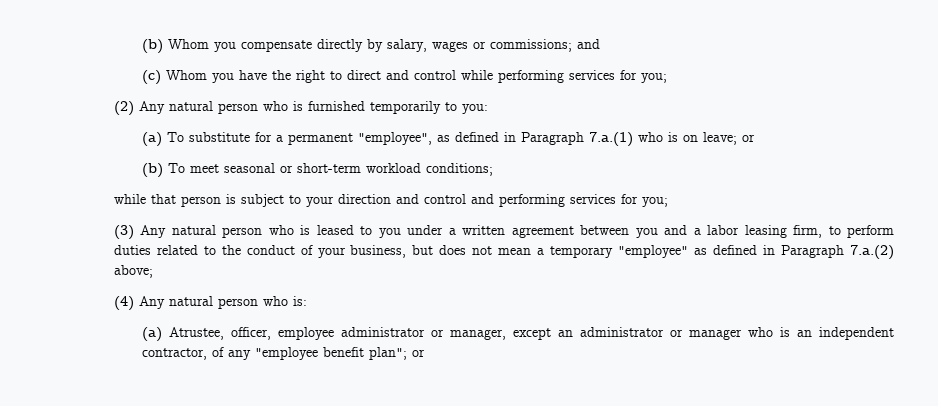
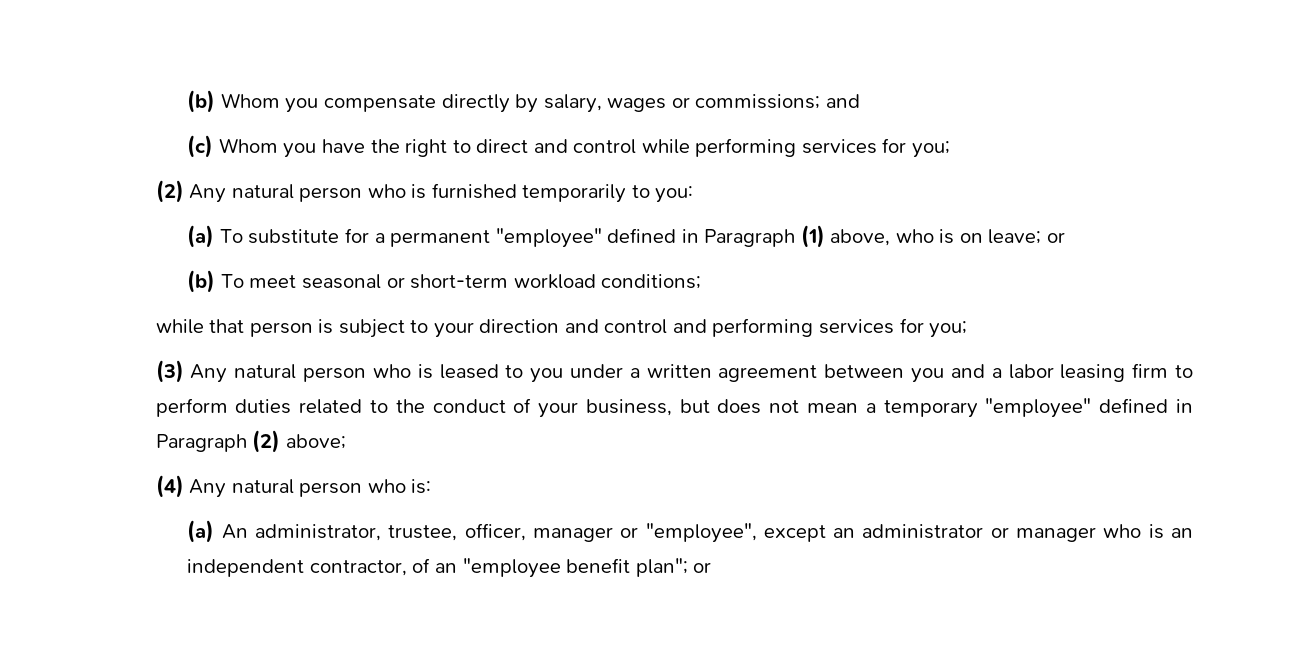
- (a) To substitute for a permanent "employee", as defined in Paragraph 7.a.(1) who is on leave; or
+ (a) To substitute for a permanent "employee" defined in Paragraph (1) above, who is on leave; or
- (3) Any natural person who is leased to you under a written agreement between you and a labor leasing firm, to perform duties related to the conduct of your business, but does not mean a temporary "employee" as defined in Paragraph 7.a.(2) above;
+ (3) Any natural person who is leased to you under a written agreement between you and a labor leasing firm to perform duties related to the conduct of your business, but does not mean a temporary "employee" defined in Paragraph (2) above;
- (a) Atrustee, officer, employee administrator or manager, except an administrator or manager who is an independent contractor, of any "employee benefit plan"; or
+ (a) An administrator, trustee, officer, manager or "employee", except an administrator or manager who is an independent contractor, of an "employee benefit plan"; or

